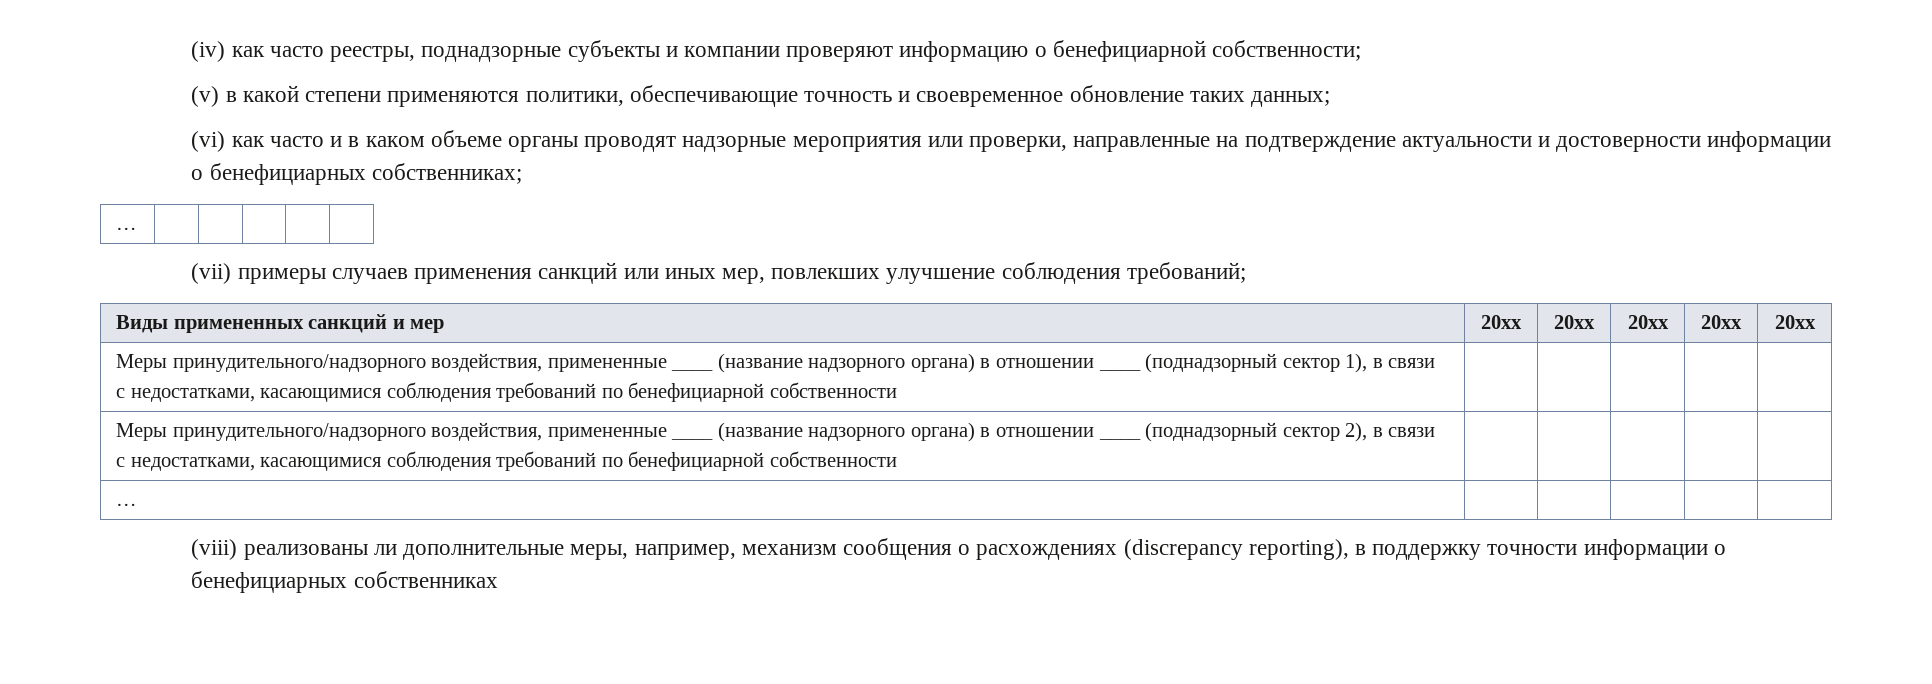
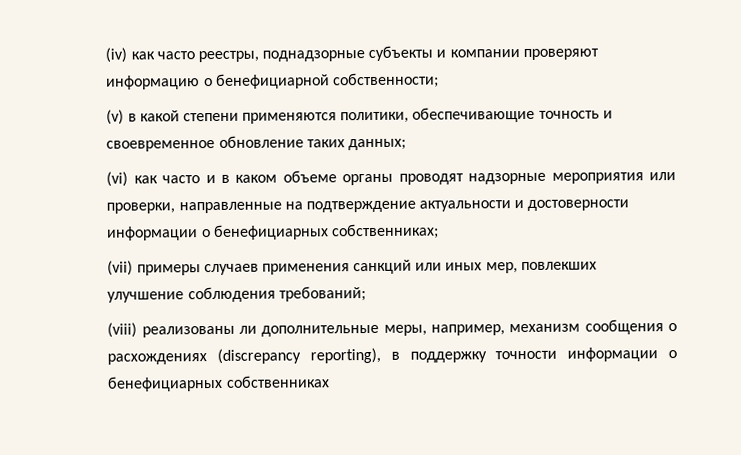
  (vi) как часто и в каком объеме органы проводят надзорные мероприятия или проверки, направленные на подтверждение актуальности и достоверности информации о бенефициарных собственниках;
- … | | | | |
- Виды примененных санкций и мер | 20xx | 20xx | 20xx | 20xx | 20xx
- Меры принудительного/надзорного воздействия, примененные ____ (название надзорного органа) в отношении ____ (поднадзорный сектор 1), в связи с недостатками, касающимися соблюдения требований по бенефициарной собственности | | | | |
- Меры принудительного/надзорного воздействия, примененные ____ (название надзорного органа) в отношении ____ (поднадзорный сектор 2), в связи с недостатками, касающимися соблюдения требований по бенефициарной собственности | | | | |
- … | | | | |

